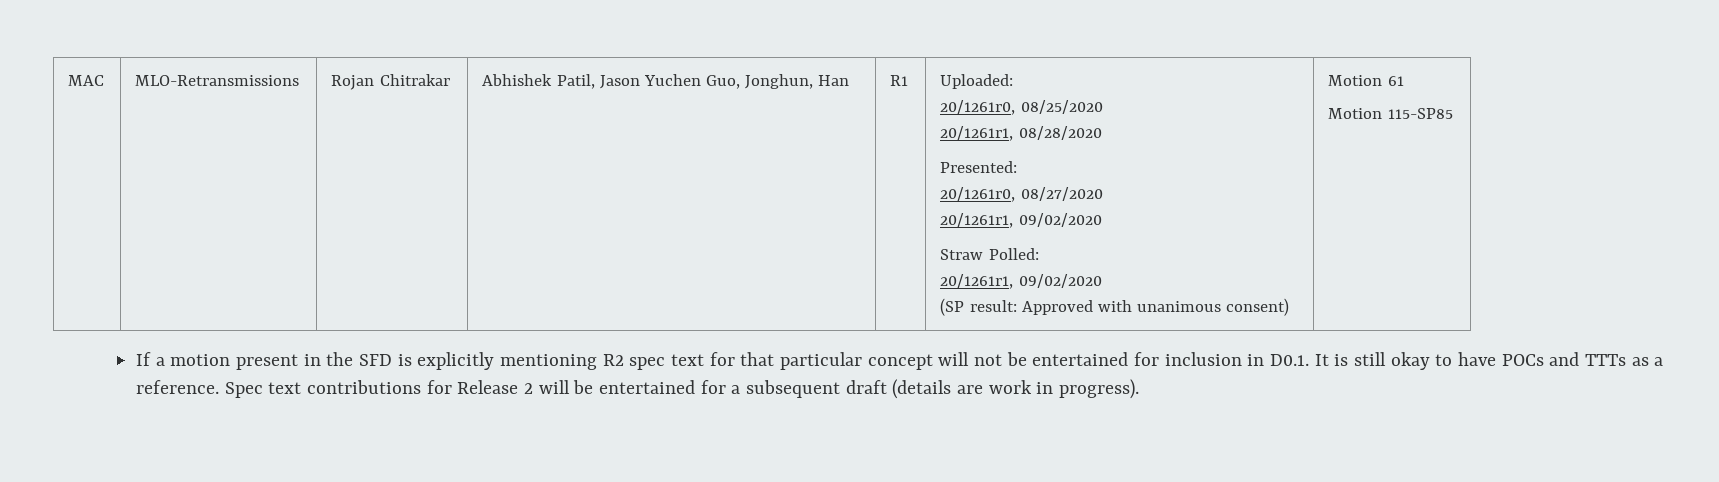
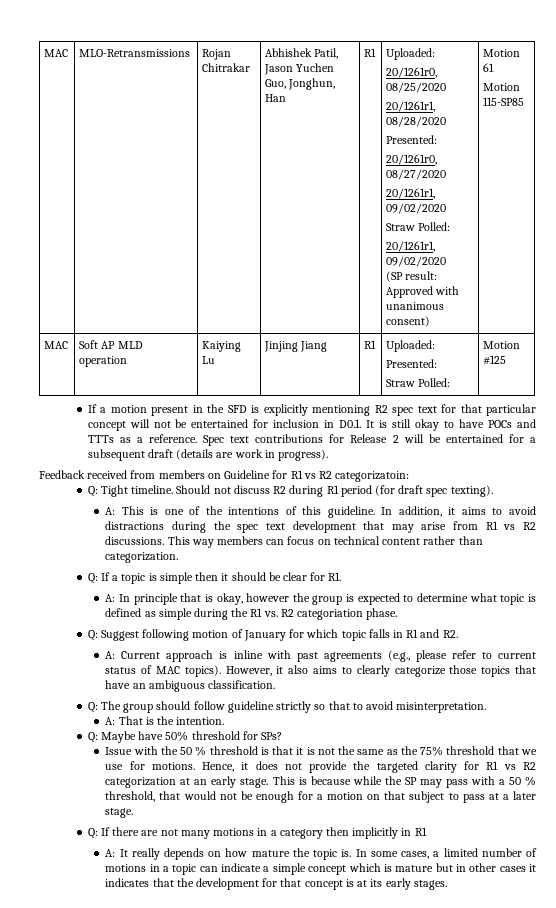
+ MAC | Soft AP MLD operation | Kaiying Lu | Jinjing Jiang | R1 | Uploaded:
+ Presented:
+ Straw Polled: | Motion #125
+ Feedback received from members on Guideline for R1 vs R2 categorizatoin:
+ Q: Tight timeline. Should not discuss R2 during R1 period (for draft spec texting).
+ A: This is one of the intentions of this guideline. In addition, it aims to avoid distractions during the spec text development that may arise from R1 vs R2 discussions. This way members can focus on technical content rather than categorization.
+ Q: If a topic is simple then it should be clear for R1.
+ A: In principle that is okay, however the group is expected to determine what topic is defined as simple during the R1 vs. R2 categoriation phase.
+ Q: Suggest following motion of January for which topic falls in R1 and R2.
+ A: Current approach is inline with past agreements (e.g., please refer to current status of MAC topics). However, it also aims to clearly categorize those topics that have an ambiguous classification.
+ Q: The group should follow guideline strictly so that to avoid misinterpretation.
+ A: That is the intention.
+ Q: Maybe have 50% threshold for SPs?
+ Issue with the 50 % threshold is that it is not the same as the 75% threshold that we use for motions. Hence, it does not provide the targeted clarity for R1 vs R2 categorization at an early stage. This is because while the SP may pass with a 50 % threshold, that would not be enough for a motion on that subject to pass at a later stage.
+ Q: If there are not many motions in a category then implicitly in R1
+ A: It really depends on how mature the topic is. In some cases, a limited number of motions in a topic can indicate a simple concept which is mature but in other cases it indicates that the development for that concept is at its early stages.

